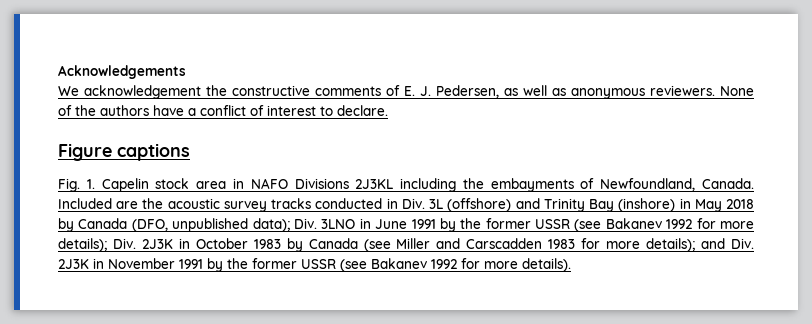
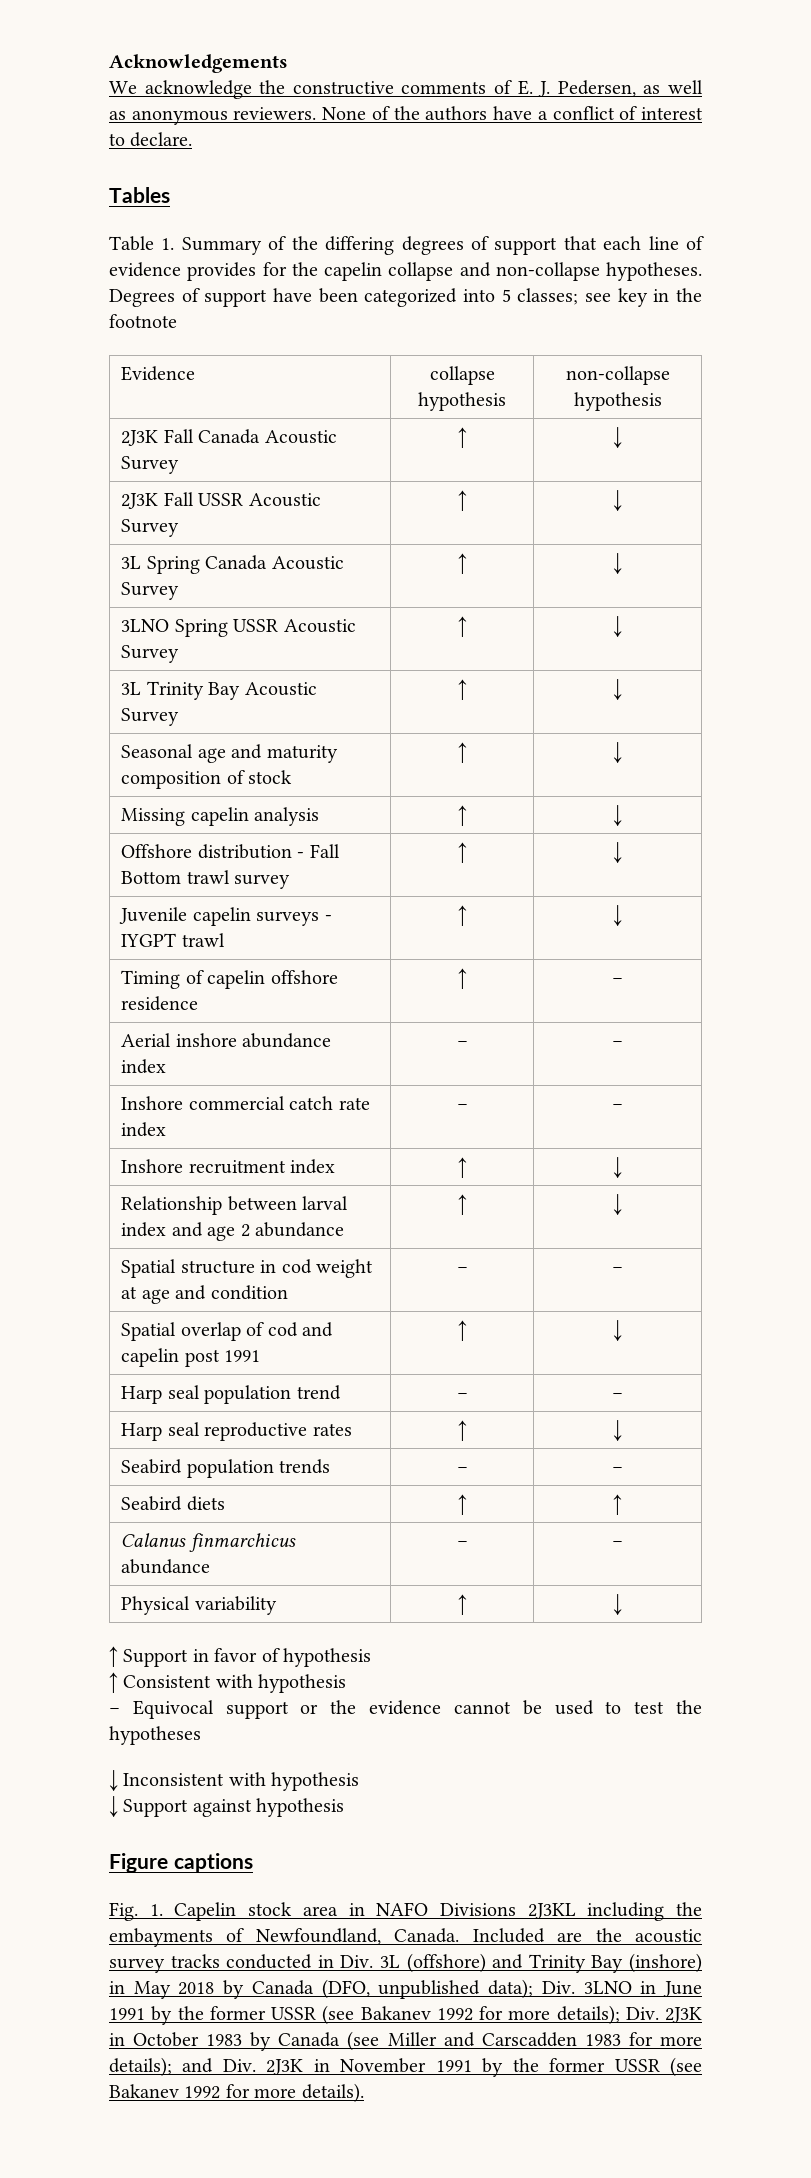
- We acknowledgement the constructive comments of E. J. Pedersen, as well as anonymous reviewers.
+ We acknowledge the constructive comments of E. J. Pedersen, as well as anonymous reviewers.
+ Tables
+ Table 1. Summary of the differing degrees of support that each line of evidence provides for the capelin collapse and non-collapse hypotheses. Degrees of support have been categorized into 5 classes; see key in the footnote
+ Evidence | collapse hypothesis | non-collapse hypothesis
+ 2J3K Fall Canada Acoustic Survey | ↑ | ↓
+ 2J3K Fall USSR Acoustic Survey | ↑ | ↓
+ 3L Spring Canada Acoustic Survey | ↑ | ↓
+ 3LNO Spring USSR Acoustic Survey | ↑ | ↓
+ 3L Trinity Bay Acoustic Survey | ↑ | ↓
+ Seasonal age and maturity composition of stock | ↑ | ↓
+ Missing capelin analysis | ↑ | ↓
+ Offshore distribution - Fall Bottom trawl survey | ↑ | ↓
+ Juvenile capelin surveys - IYGPT trawl | ↑ | ↓
+ Timing of capelin offshore residence | ↑ | −
+ Aerial inshore abundance index | − | −
+ Inshore commercial catch rate index | − | −
+ Inshore recruitment index | ↑ | ↓
+ Relationship between larval index and age 2 abundance | ↑ | ↓
+ Spatial structure in cod weight at age and condition | − | −
+ Spatial overlap of cod and capelin post 1991 | ↑ | ↓
+ Harp seal population trend | − | −
+ Harp seal reproductive rates | ↑ | ↓
+ Seabird population trends | − | −
+ Seabird diets | ↑ | ↑
+ Calanus finmarchicus abundance | − | −
+ Physical variability | ↑ | ↓
+ ↑ Support in favor of hypothesis
+ ↑ Consistent with hypothesis
+ − Equivocal support or the evidence cannot be used to test the hypotheses
+ ↓ Inconsistent with hypothesis
+ ↓ Support against hypothesis

